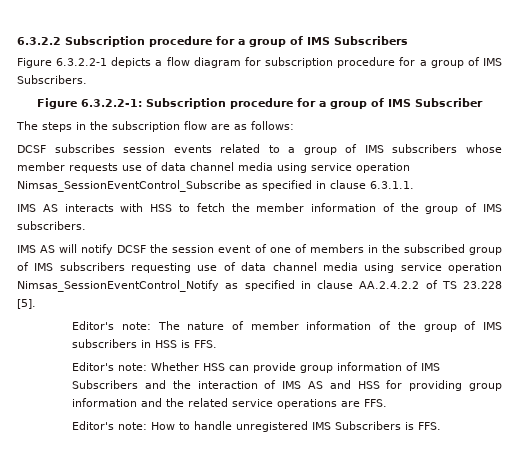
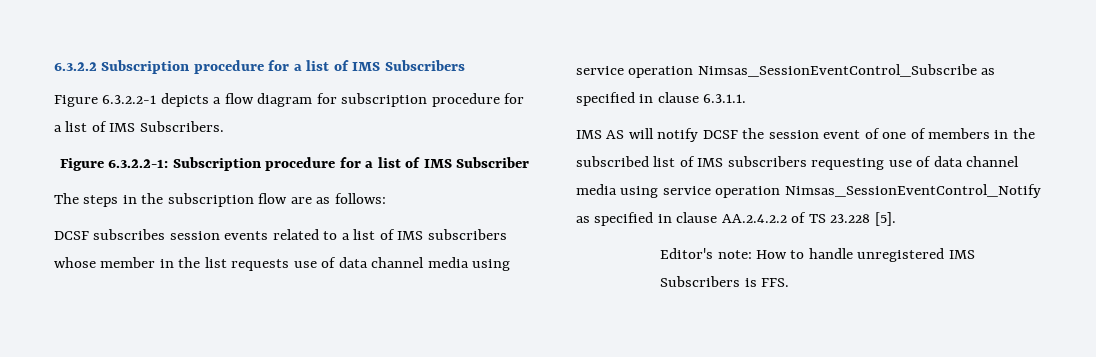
- 6.3.2.2 Subscription procedure for a group of IMS Subscribers
+ 6.3.2.2 Subscription procedure for a list of IMS Subscribers
- Figure 6.3.2.2-1 depicts a flow diagram for subscription procedure for a group of IMS Subscribers.
+ Figure 6.3.2.2-1 depicts a flow diagram for subscription procedure for a list of IMS Subscribers.
- Figure 6.3.2.2-1: Subscription procedure for a group of IMS Subscriber
+ Figure 6.3.2.2-1: Subscription procedure for a list of IMS Subscriber
- DCSF subscribes session events related to a group of IMS subscribers whose member requests use of data channel media using service operation Nimsas_SessionEventControl_Subscribe as specified in clause 6.3.1.1.
+ DCSF subscribes session events related to a list of IMS subscribers whose member in the list requests use of data channel media using service operation Nimsas_SessionEventControl_Subscribe as specified in clause 6.3.1.1.
- IMS AS interacts with HSS to fetch the member information of the group of IMS subscribers.
- IMS AS will notify DCSF the session event of one of members in the subscribed group of IMS subscribers requesting use of data channel media using service operation Nimsas_SessionEventControl_Notify as specified in clause AA.2.4.2.2 of TS 23.228 [5].
+ IMS AS will notify DCSF the session event of one of members in the subscribed list of IMS subscribers requesting use of data channel media using service operation Nimsas_SessionEventControl_Notify as specified in clause AA.2.4.2.2 of TS 23.228 [5].
- Editor's note: The nature of member information of the group of IMS subscribers in HSS is FFS.
- Editor's note: Whether HSS can provide group information of IMS Subscribers and the interaction of IMS AS and HSS for providing group information and the related service operations are FFS.

